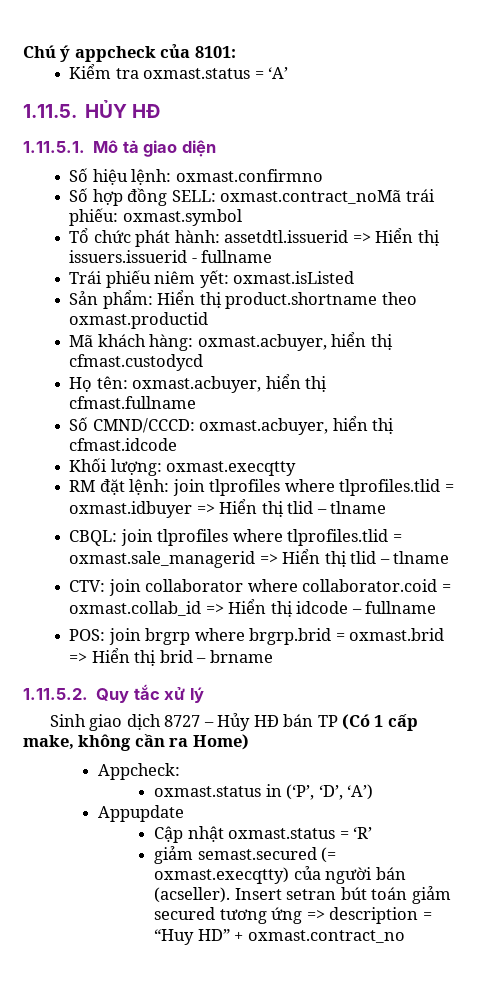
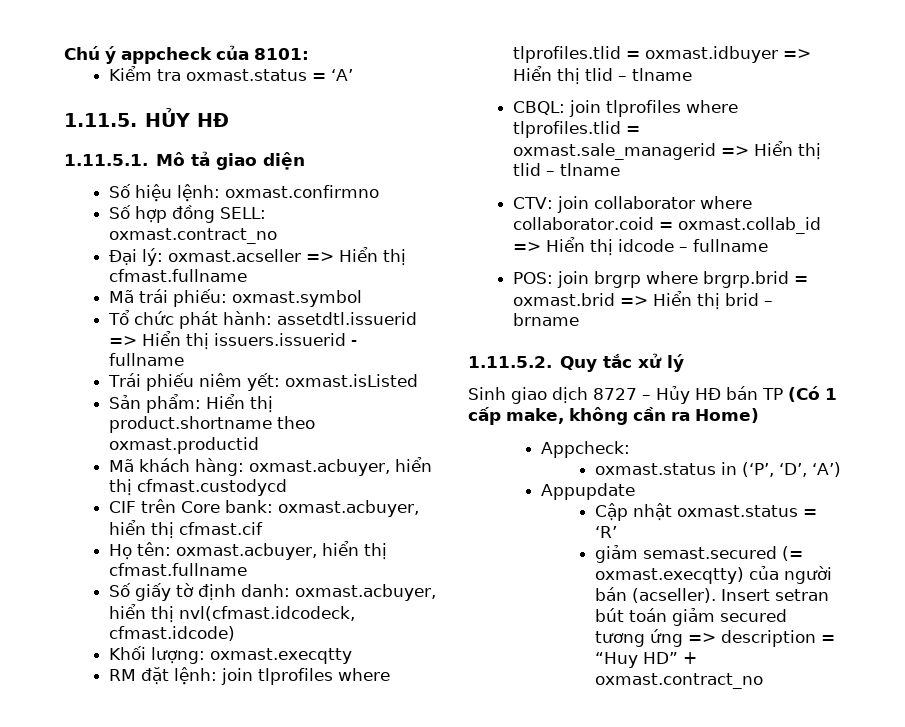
- Số hợp đồng SELL: oxmast.contract_noMã trái phiếu: oxmast.symbol
+ Số hợp đồng SELL: oxmast.contract_no
+ Đại lý: oxmast.acseller => Hiển thị cfmast.fullname
+ Mã trái phiếu: oxmast.symbol
+ CIF trên Core bank: oxmast.acbuyer, hiển thị cfmast.cif
- Số CMND/CCCD: oxmast.acbuyer, hiển thị cfmast.idcode
+ Số giấy tờ định danh: oxmast.acbuyer, hiển thị nvl(cfmast.idcodeck, cfmast.idcode)

